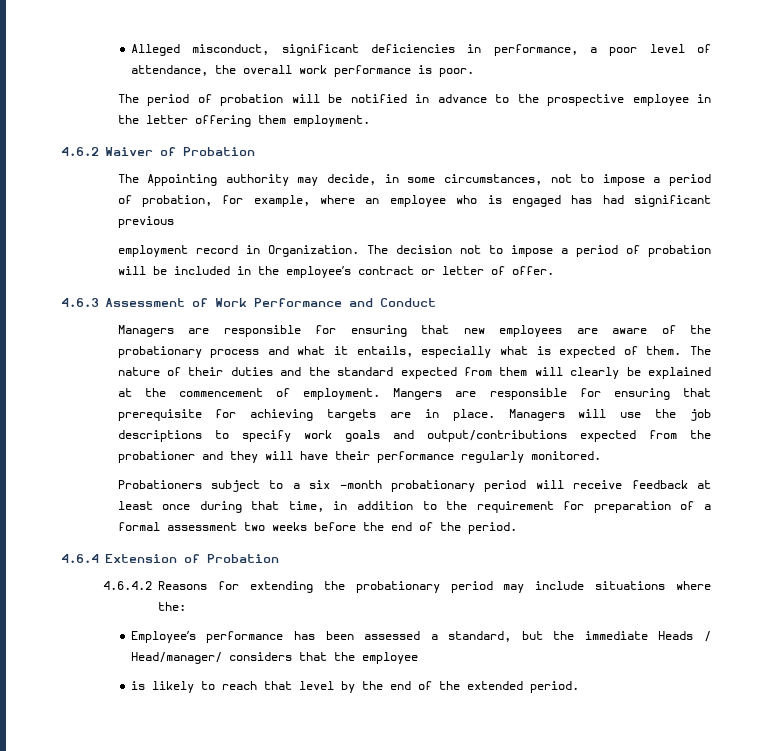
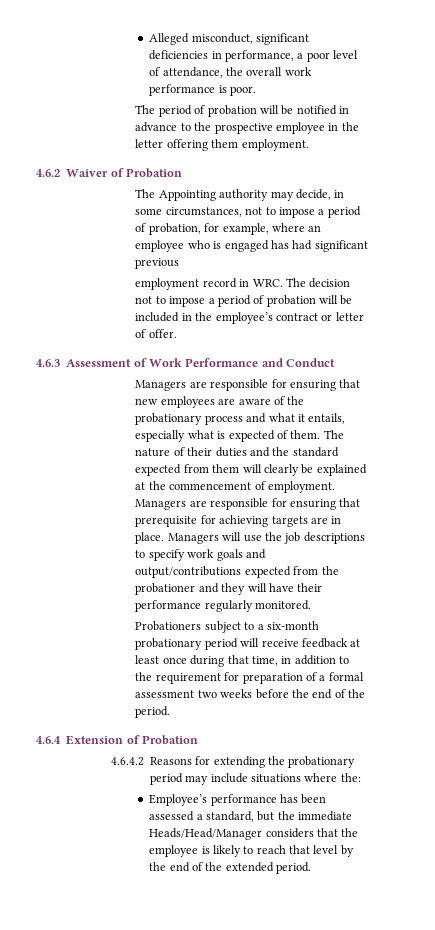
- employment record in Organization. The decision not to impose a period of probation will be included in the employee’s contract or letter of offer.
+ employment record in WRC. The decision not to impose a period of probation will be included in the employee’s contract or letter of offer.
- Mangers are responsible for ensuring that prerequisite for achieving targets are in place.
+ Managers are responsible for ensuring that prerequisite for achieving targets are in place.
- Probationers subject to a six -month probationary period will receive feedback at least once during that time, in addition to the requirement for preparation of a formal assessment two weeks before the end of the period.
+ Probationers subject to a six-month probationary period will receive feedback at least once during that time, in addition to the requirement for preparation of a formal assessment two weeks before the end of the period.
- Employee’s performance has been assessed a standard, but the immediate Heads / Head/manager/ considers that the employee
- is likely to reach that level by the end of the extended period.
+ Employee’s performance has been assessed a standard, but the immediate Heads/Head/Manager considers that the employee is likely to reach that level by the end of the extended period.

